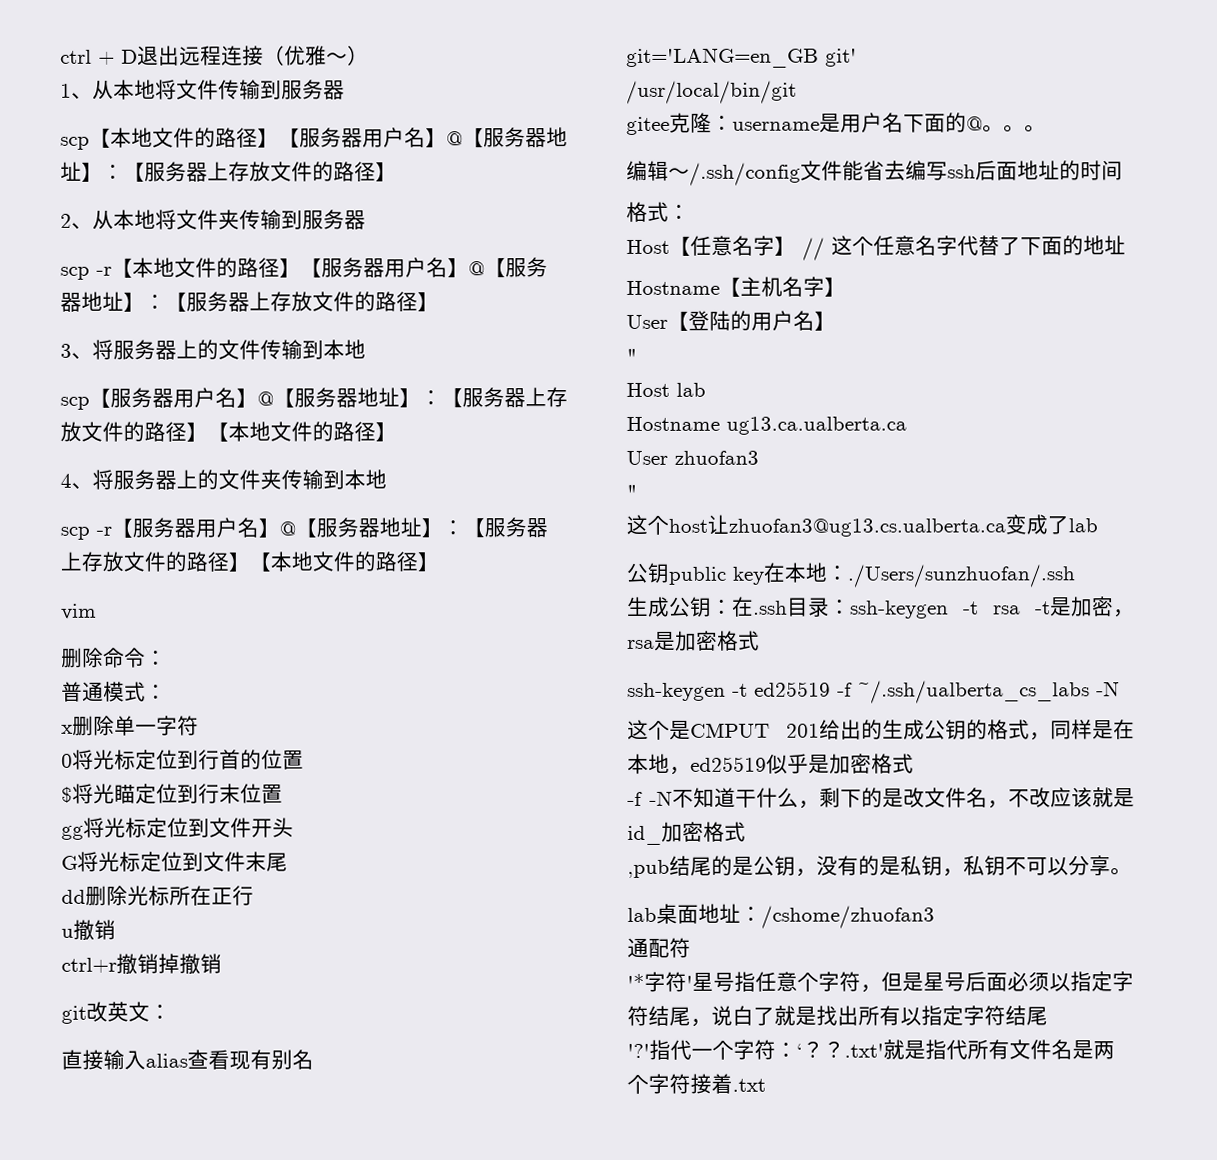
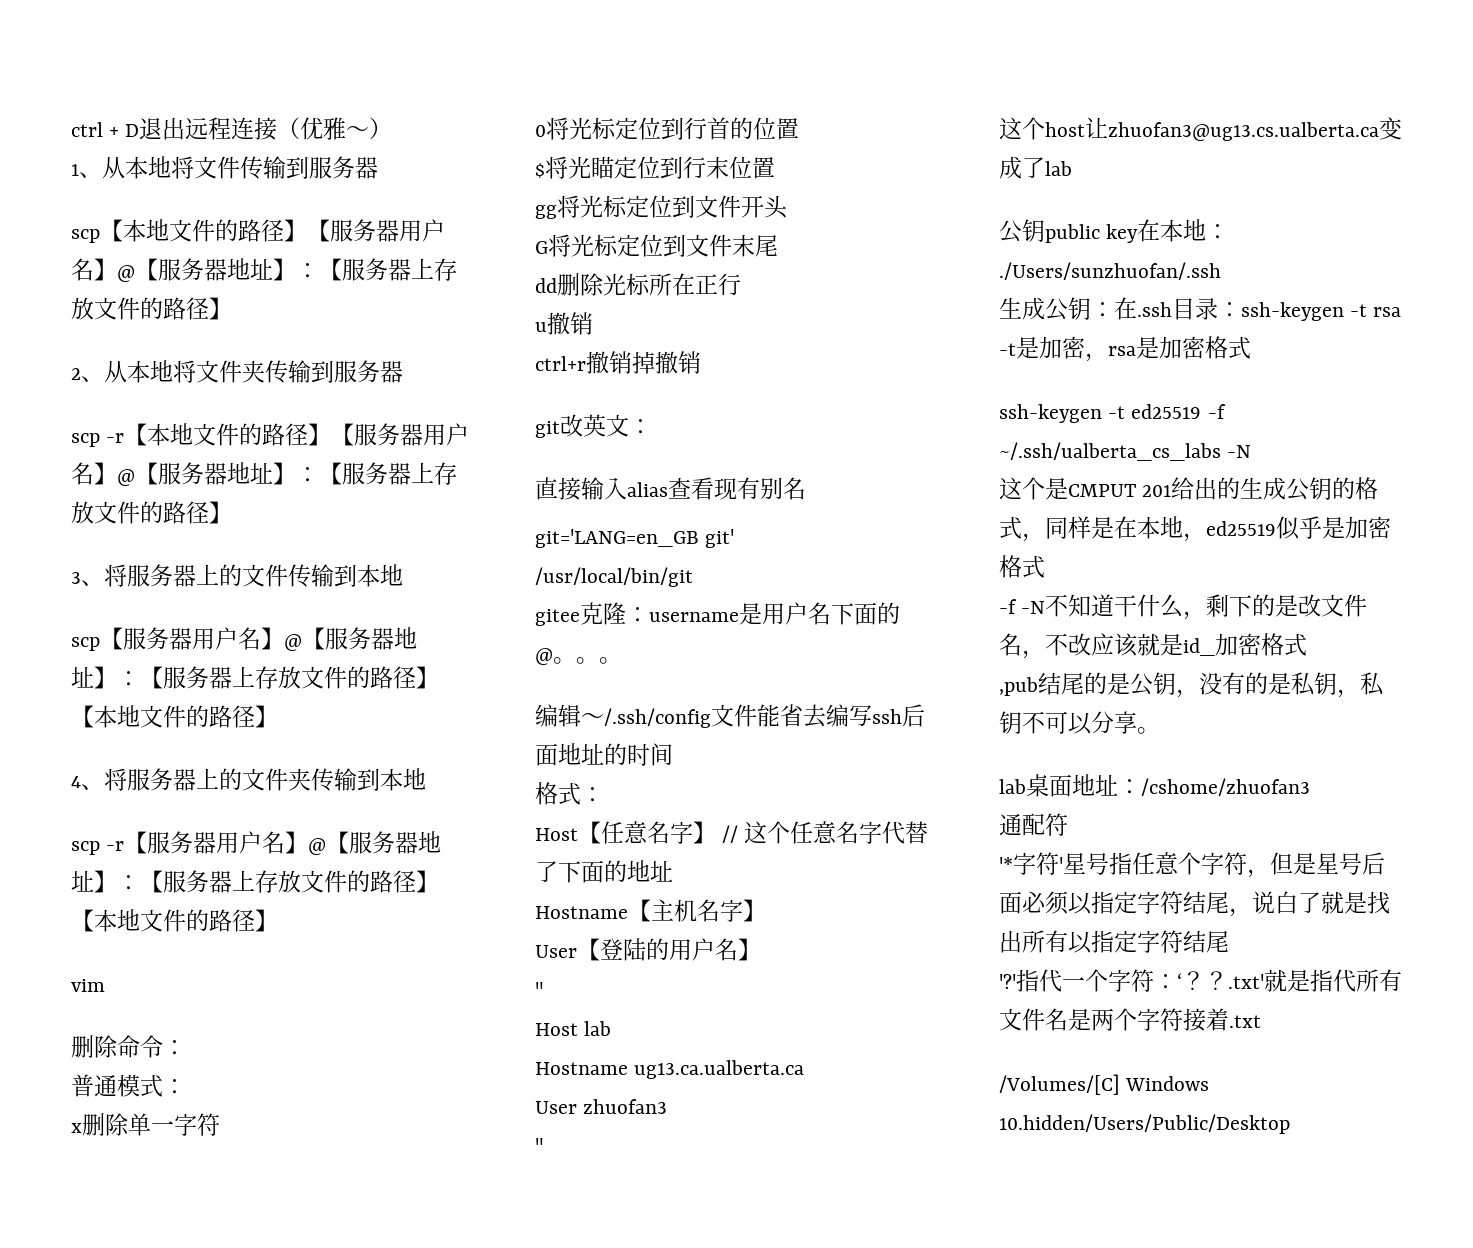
+ /Volumes/[C] Windows 10.hidden/Users/Public/Desktop

